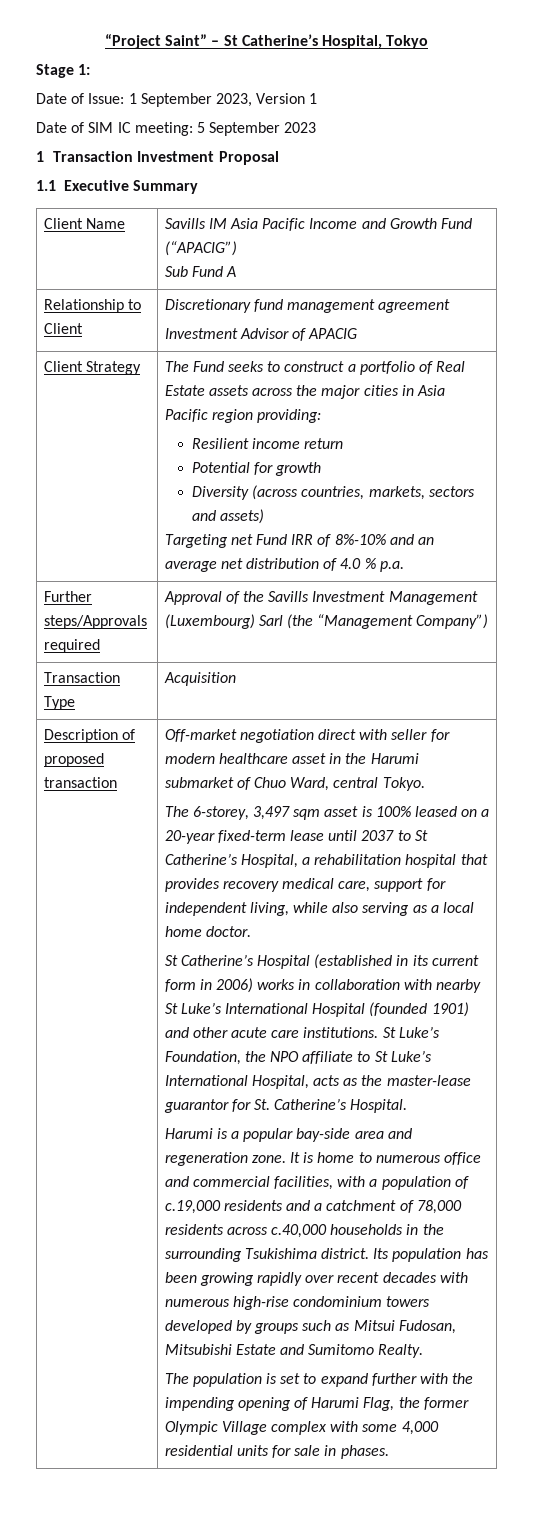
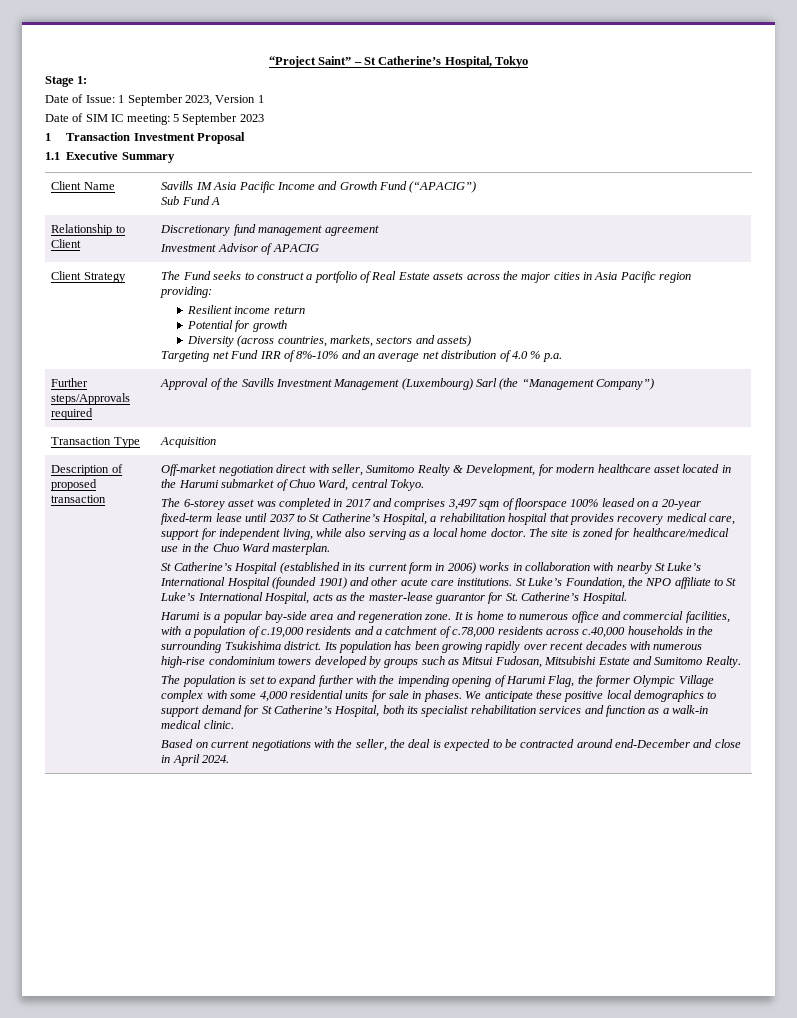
- Off-market negotiation direct with seller for modern healthcare asset in the Harumi submarket of Chuo Ward, central Tokyo.
+ Off-market negotiation direct with seller, Sumitomo Realty & Development, for modern healthcare asset located in the Harumi submarket of Chuo Ward, central Tokyo.
- The 6-storey, 3,497 sqm asset is 100% leased on a 20-year fixed-term lease until 2037 to St Catherine’s Hospital, a rehabilitation hospital that provides recovery medical care, support for independent living, while also serving as a local home doctor.
+ The 6-storey asset was completed in 2017 and comprises 3,497 sqm of floorspace 100% leased on a 20-year fixed-term lease until 2037 to St Catherine’s Hospital, a rehabilitation hospital that provides recovery medical care, support for independent living, while also serving as a local home doctor. The site is zoned for healthcare/medical use in the Chuo Ward masterplan.
- It is home to numerous office and commercial facilities, with a population of c.19,000 residents and a catchment of 78,000 residents across c.40,000 households in the surrounding Tsukishima district.
+ It is home to numerous office and commercial facilities, with a population of c.19,000 residents and a catchment of c.78,000 residents across c.40,000 households in the surrounding Tsukishima district.
+ We anticipate these positive local demographics to support demand for St Catherine’s Hospital, both its specialist rehabilitation services and function as a walk-in medical clinic.
+ Based on current negotiations with the seller, the deal is expected to be contracted around end-December and close in April 2024.

